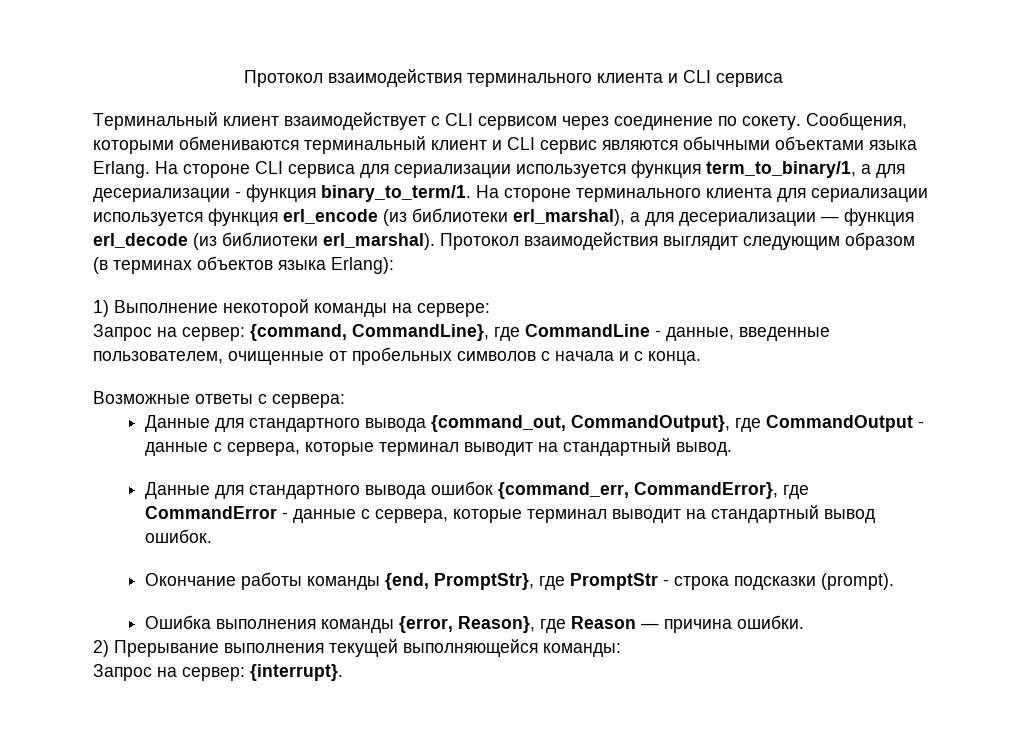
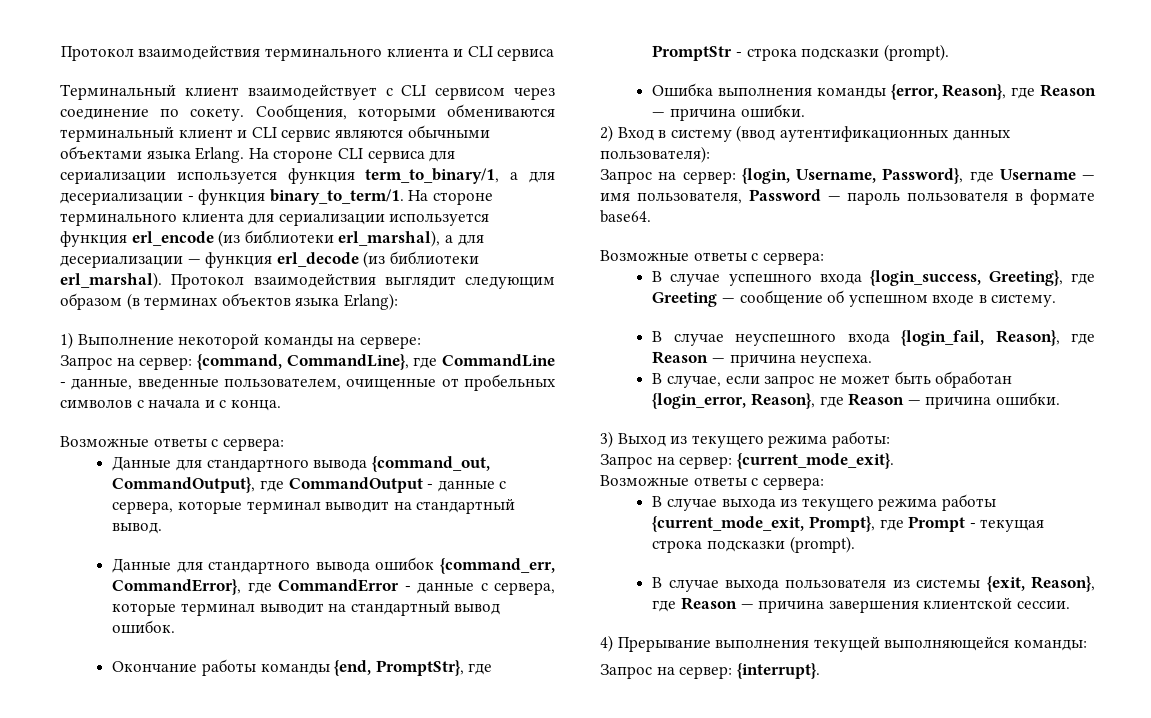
- 2) Прерывание выполнения текущей выполняющейся команды:
+ 2) Вход в систему (ввод аутентификационных данных пользователя):
+ Запрос на сервер: {login, Username, Password}, где Username — имя пользователя, Password — пароль пользователя в формате base64.
+ Возможные ответы с сервера:
+ В случае успешного входа {login_success, Greeting}, где Greeting — сообщение об успешном входе в систему.
+ В случае неуспешного входа {login_fail, Reason}, где Reason — причина неуспеха.
+ В случае, если запрос не может быть обработан {login_error, Reason}, где Reason — причина ошибки.
+ 3) Выход из текущего режима работы:
+ Запрос на сервер: {current_mode_exit}.
+ Возможные ответы с сервера:
+ В случае выхода из текущего режима работы {current_mode_exit, Prompt}, где Prompt - текущая строка подсказки (prompt).
+ В случае выхода пользователя из системы {exit, Reason}, где Reason — причина завершения клиентской сессии.
+ 4) Прерывание выполнения текущей выполняющейся команды:

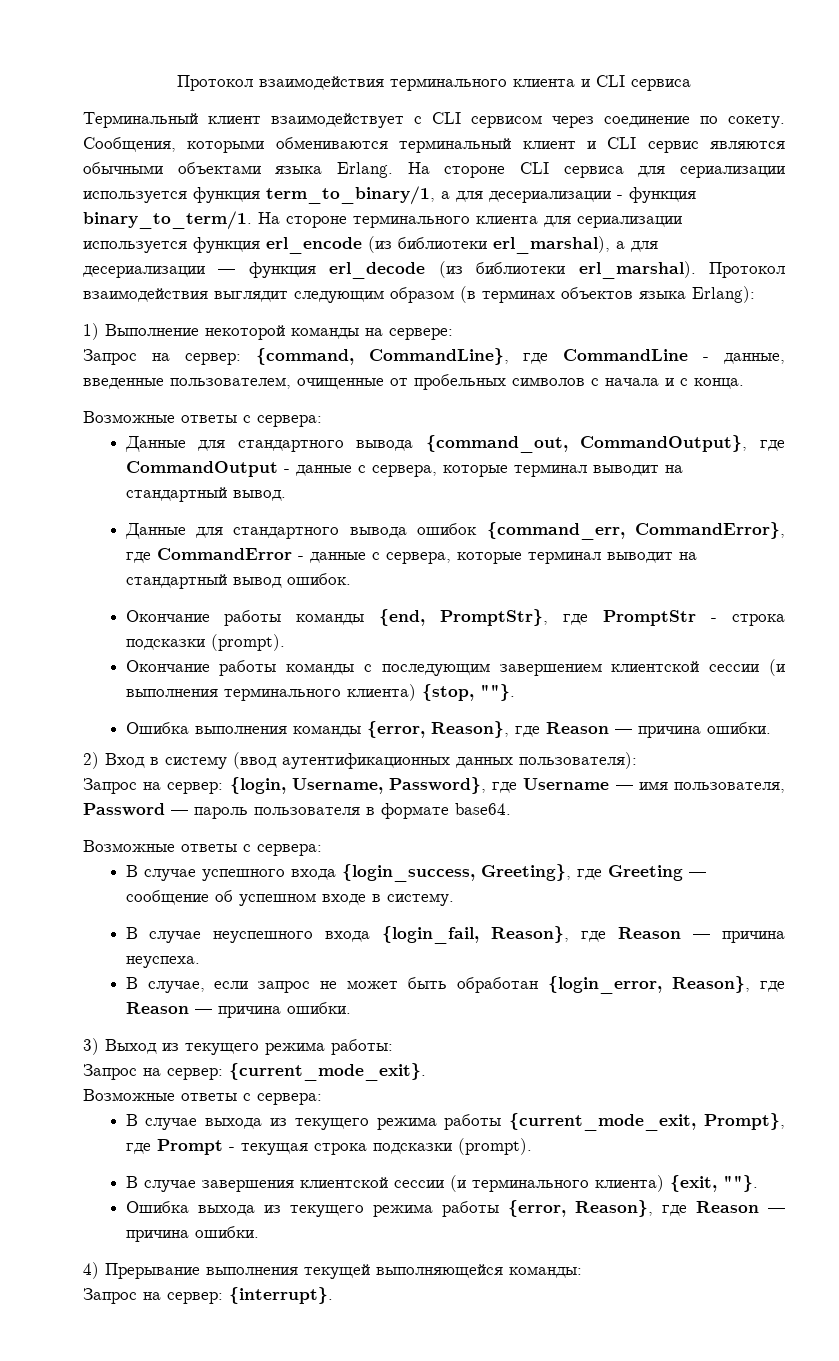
+ Окончание работы команды с последующим завершением клиентской сессии (и выполнения терминального клиента) {stop, ""}.
- В случае выхода пользователя из системы {exit, Reason}, где Reason — причина завершения клиентской сессии.
+ В случае завершения клиентской сессии (и терминального клиента) {exit, ""}.
+ Ошибка выхода из текущего режима работы {error, Reason}, где Reason — причина ошибки.

